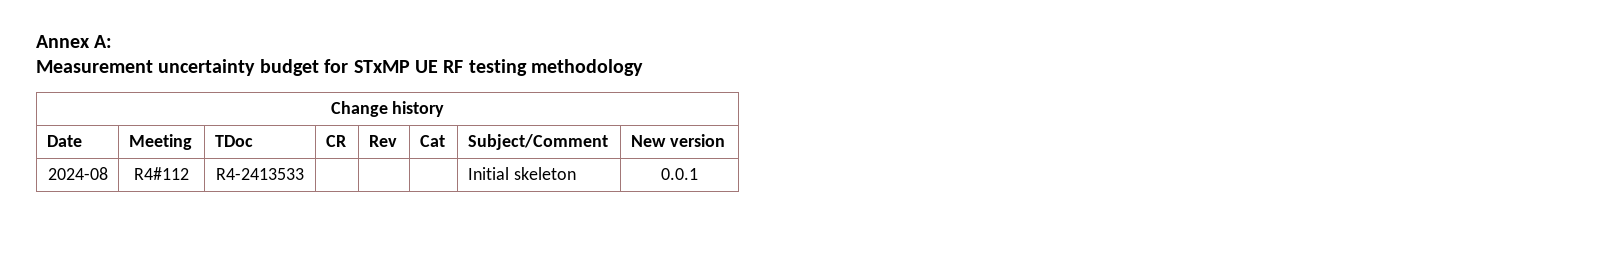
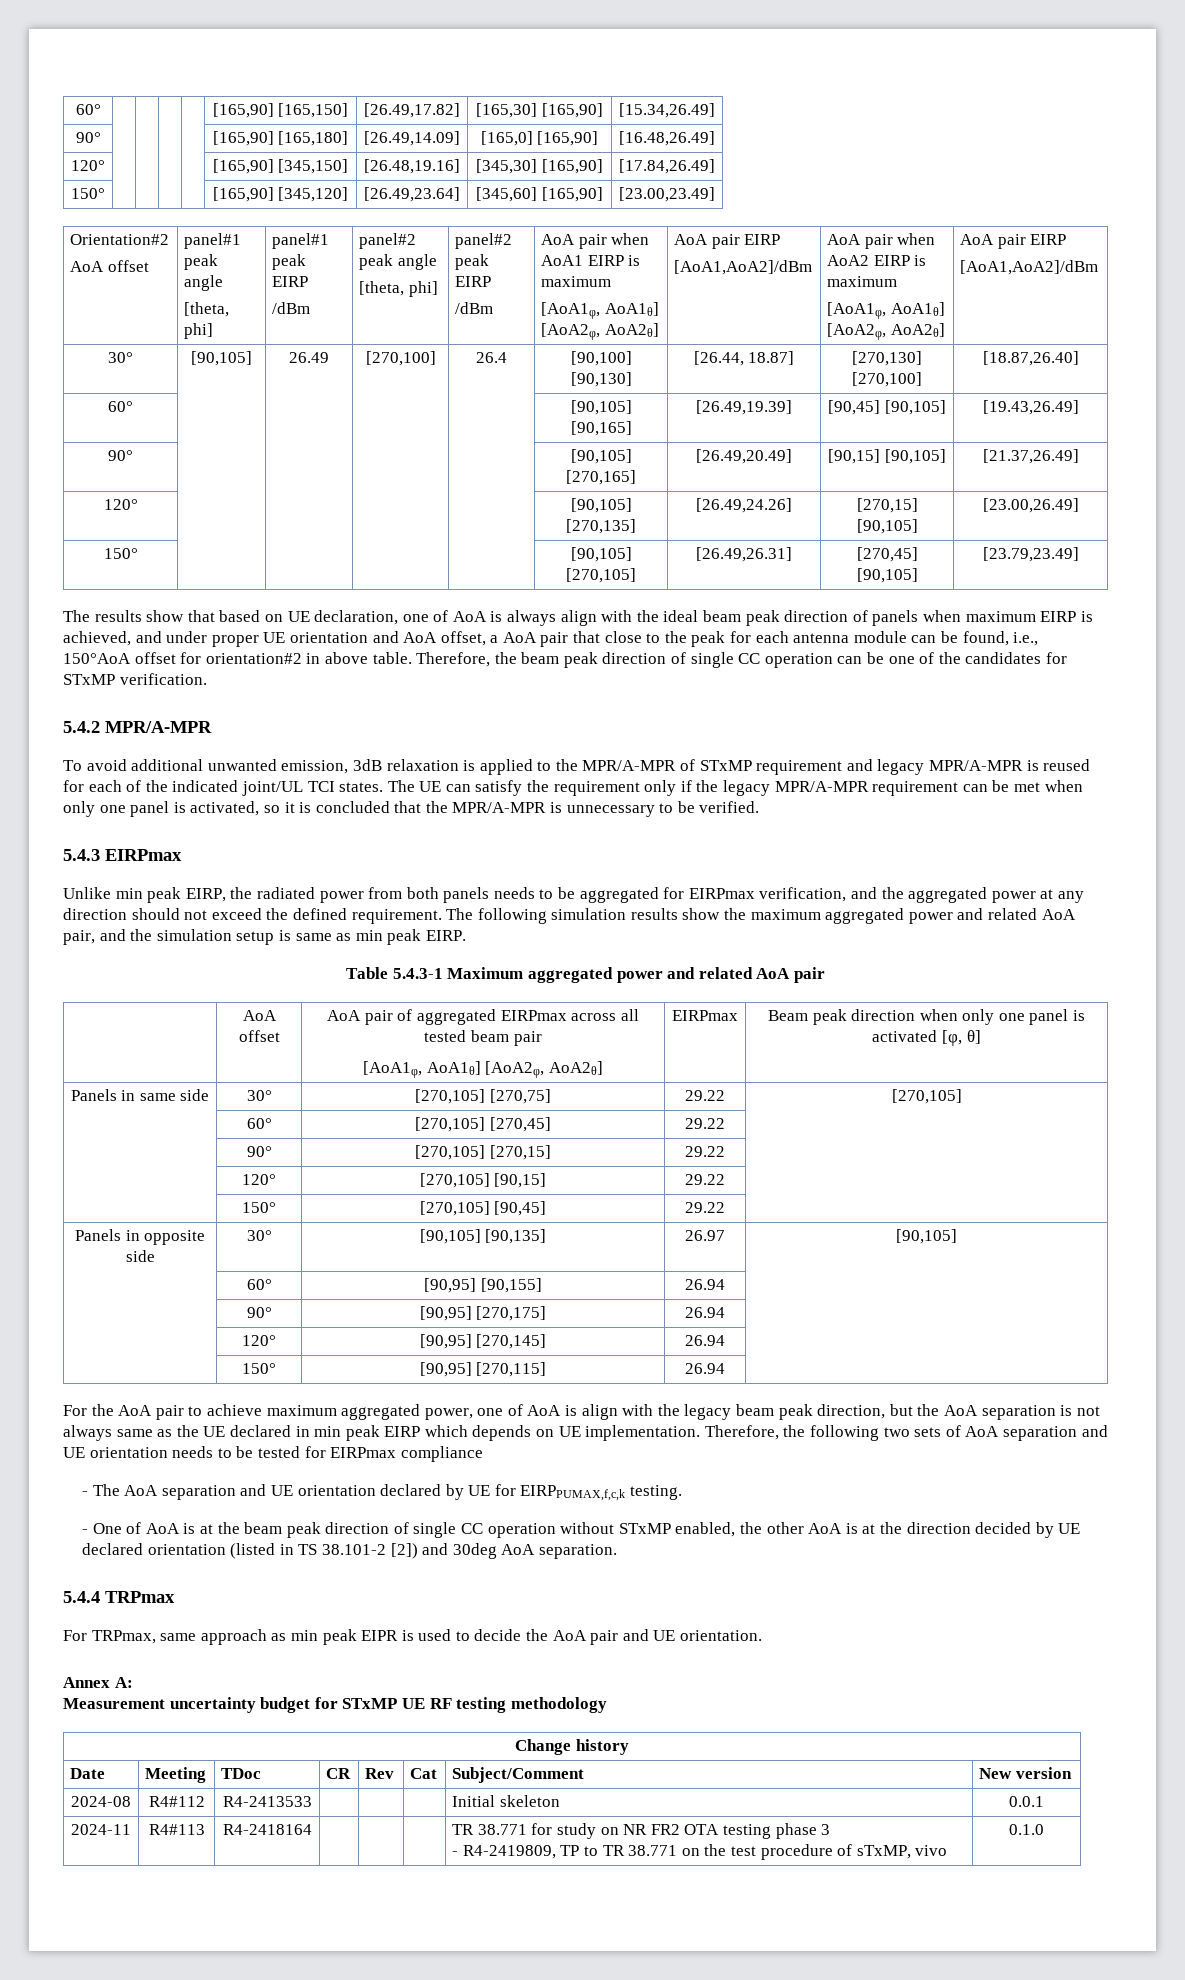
+ 60° | | | | | [165,90] [165,150] | [26.49,17.82] | [165,30] [165,90] | [15.34,26.49]
+ 90° | | | | | [165,90] [165,180] | [26.49,14.09] | [165,0] [165,90] | [16.48,26.49]
+ 120° | | | | | [165,90] [345,150] | [26.48,19.16] | [345,30] [165,90] | [17.84,26.49]
+ 150° | | | | | [165,90] [345,120] | [26.49,23.64] | [345,60] [165,90] | [23.00,23.49]
+ Orientation#2
+ AoA offset | panel#1 peak angle
+ [theta, phi] | panel#1 peak EIRP
+ /dBm | panel#2 peak angle
+ [theta, phi] | panel#2 peak EIRP
+ /dBm | AoA pair when AoA1 EIRP is maximum
+ [AoA1φ, AoA1θ] [AoA2φ, AoA2θ] | AoA pair EIRP
+ [AoA1,AoA2]/dBm | AoA pair when AoA2 EIRP is maximum
+ [AoA1φ, AoA1θ] [AoA2φ, AoA2θ] | AoA pair EIRP
+ [AoA1,AoA2]/dBm
+ 30° | [90,105] | 26.49 | [270,100] | 26.4 | [90,100] [90,130] | [26.44, 18.87] | [270,130] [270,100] | [18.87,26.40]
+ 60° | | | | | [90,105] [90,165] | [26.49,19.39] | [90,45] [90,105] | [19.43,26.49]
+ 90° | | | | | [90,105] [270,165] | [26.49,20.49] | [90,15] [90,105] | [21.37,26.49]
+ 120° | | | | | [90,105] [270,135] | [26.49,24.26] | [270,15] [90,105] | [23.00,26.49]
+ 150° | | | | | [90,105] [270,105] | [26.49,26.31] | [270,45] [90,105] | [23.79,23.49]
+ The results show that based on UE declaration, one of AoA is always align with the ideal beam peak direction of panels when maximum EIRP is achieved, and under proper UE orientation and AoA offset, a AoA pair that close to the peak for each antenna module can be found, i.e., 150°AoA offset for orientation#2 in above table. Therefore, the beam peak direction of single CC operation can be one of the candidates for STxMP verification.
+ 5.4.2 MPR/A-MPR
+ To avoid additional unwanted emission, 3dB relaxation is applied to the MPR/A-MPR of STxMP requirement and legacy MPR/A-MPR is reused for each of the indicated joint/UL TCI states. The UE can satisfy the requirement only if the legacy MPR/A-MPR requirement can be met when only one panel is activated, so it is concluded that the MPR/A-MPR is unnecessary to be verified.
+ 5.4.3 EIRPmax
+ Unlike min peak EIRP, the radiated power from both panels needs to be aggregated for EIRPmax verification, and the aggregated power at any direction should not exceed the defined requirement. The following simulation results show the maximum aggregated power and related AoA pair, and the simulation setup is same as min peak EIRP.
+ Table 5.4.3-1 Maximum aggregated power and related AoA pair
+ | AoA offset | AoA pair of aggregated EIRPmax across all tested beam pair
+ [AoA1φ, AoA1θ] [AoA2φ, AoA2θ] | EIRPmax | Beam peak direction when only one panel is activated [φ, θ]
+ Panels in same side | 30° | [270,105] [270,75] | 29.22 | [270,105]
+ | 60° | [270,105] [270,45] | 29.22 |
+ | 90° | [270,105] [270,15] | 29.22 |
+ | 120° | [270,105] [90,15] | 29.22 |
+ | 150° | [270,105] [90,45] | 29.22 |
+ Panels in opposite side | 30° | [90,105] [90,135] | 26.97 | [90,105]
+ | 60° | [90,95] [90,155] | 26.94 |
+ | 90° | [90,95] [270,175] | 26.94 |
+ | 120° | [90,95] [270,145] | 26.94 |
+ | 150° | [90,95] [270,115] | 26.94 |
+ For the AoA pair to achieve maximum aggregated power, one of AoA is align with the legacy beam peak direction, but the AoA separation is not always same as the UE declared in min peak EIRP which depends on UE implementation. Therefore, the following two sets of AoA separation and UE orientation needs to be tested for EIRPmax compliance
+ - The AoA separation and UE orientation declared by UE for EIRPPUMAX,f,c,k testing.
+ - One of AoA is at the beam peak direction of single CC operation without STxMP enabled, the other AoA is at the direction decided by UE declared orientation (listed in TS 38.101-2 [2]) and 30deg AoA separation.
+ 5.4.4 TRPmax
+ For TRPmax, same approach as min peak EIPR is used to decide the AoA pair and UE orientation.
+ 2024-11 | R4#113 | R4-2418164 | | | | TR 38.771 for study on NR FR2 OTA testing phase 3
+ - R4-2419809, TP to TR 38.771 on the test procedure of sTxMP, vivo | 0.1.0

